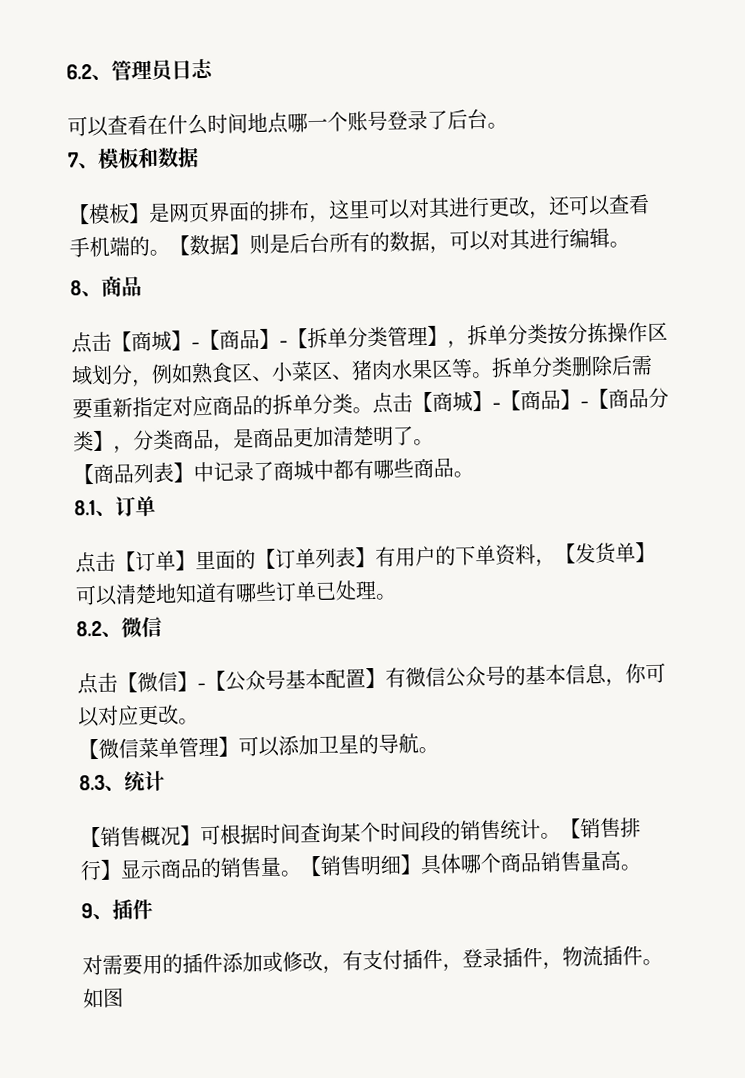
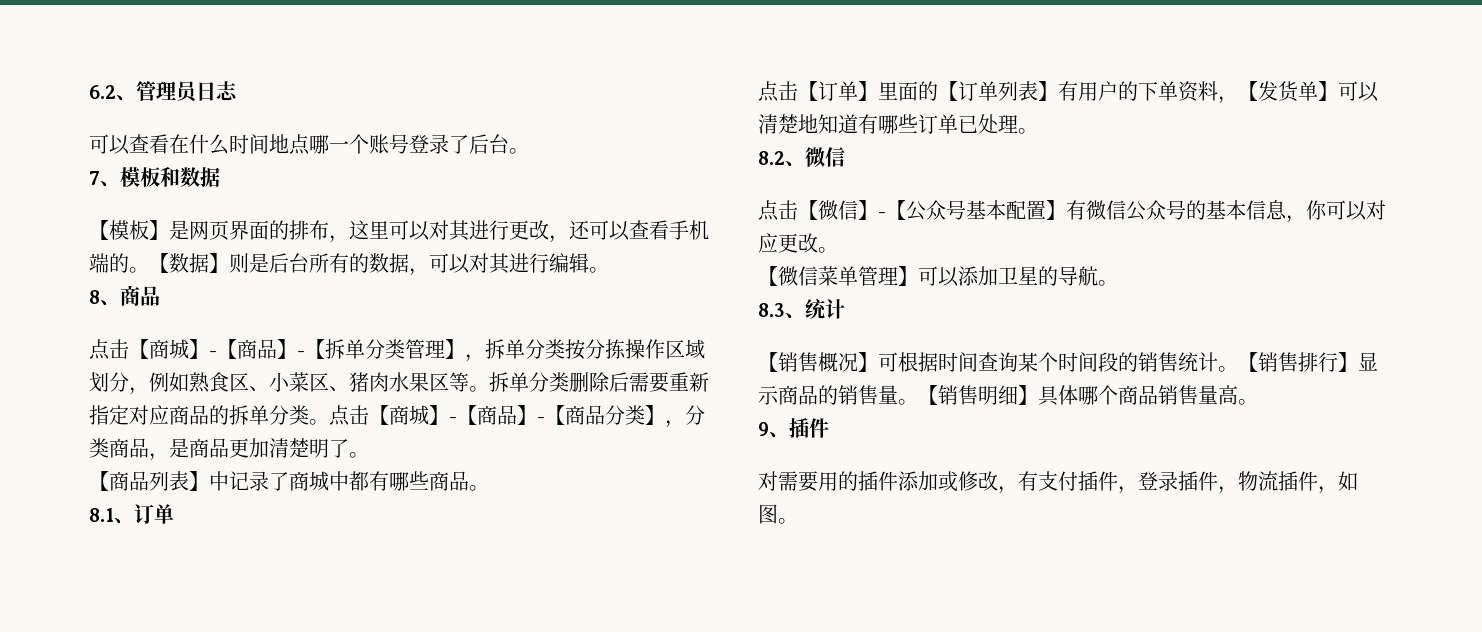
- 对需要用的插件添加或修改，有支付插件，登录插件，物流插件。如图
+ 对需要用的插件添加或修改，有支付插件，登录插件，物流插件，如图。

